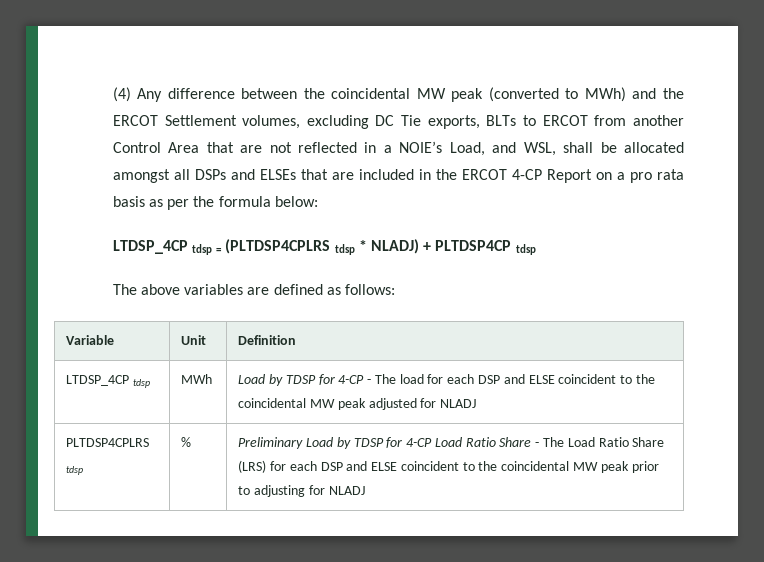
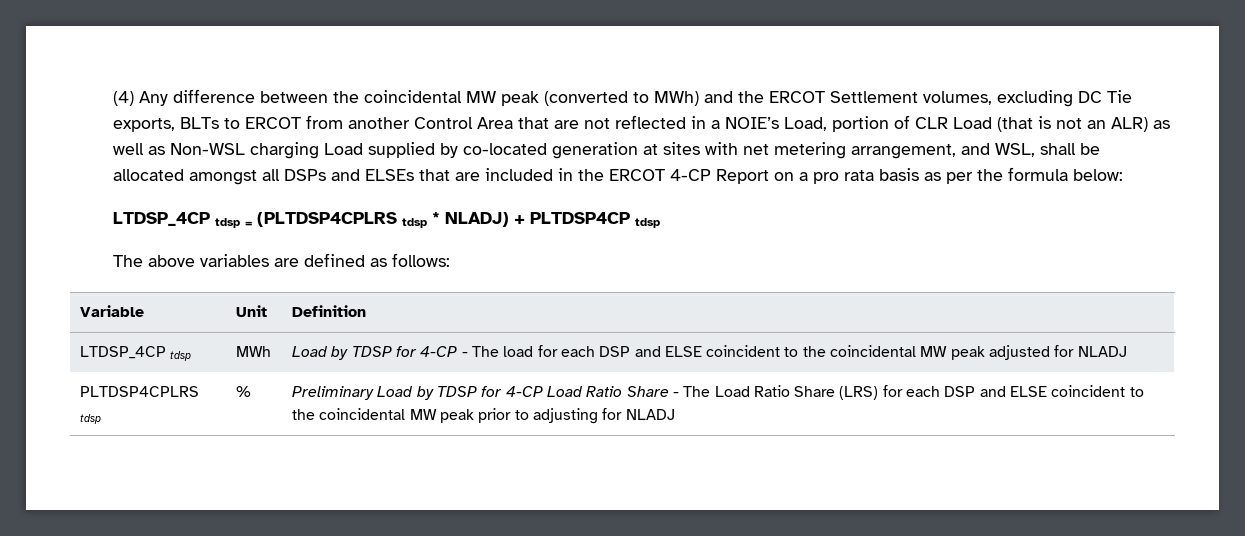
- (4) Any difference between the coincidental MW peak (converted to MWh) and the ERCOT Settlement volumes, excluding DC Tie exports, BLTs to ERCOT from another Control Area that are not reflected in a NOIE’s Load, and WSL, shall be allocated amongst all DSPs and ELSEs that are included in the ERCOT 4-CP Report on a pro rata basis as per the formula below:
+ (4) Any difference between the coincidental MW peak (converted to MWh) and the ERCOT Settlement volumes, excluding DC Tie exports, BLTs to ERCOT from another Control Area that are not reflected in a NOIE’s Load, portion of CLR Load (that is not an ALR) as well as Non-WSL charging Load supplied by co-located generation at sites with net metering arrangement, and WSL, shall be allocated amongst all DSPs and ELSEs that are included in the ERCOT 4-CP Report on a pro rata basis as per the formula below:

